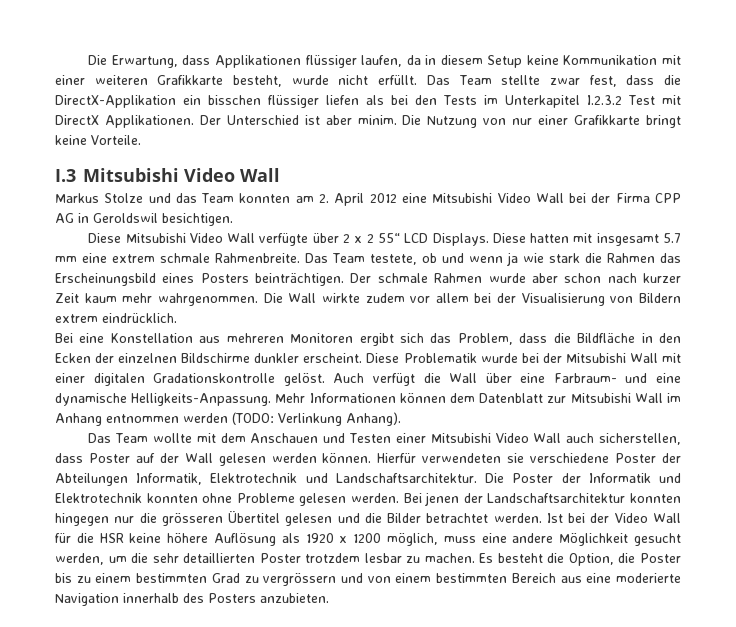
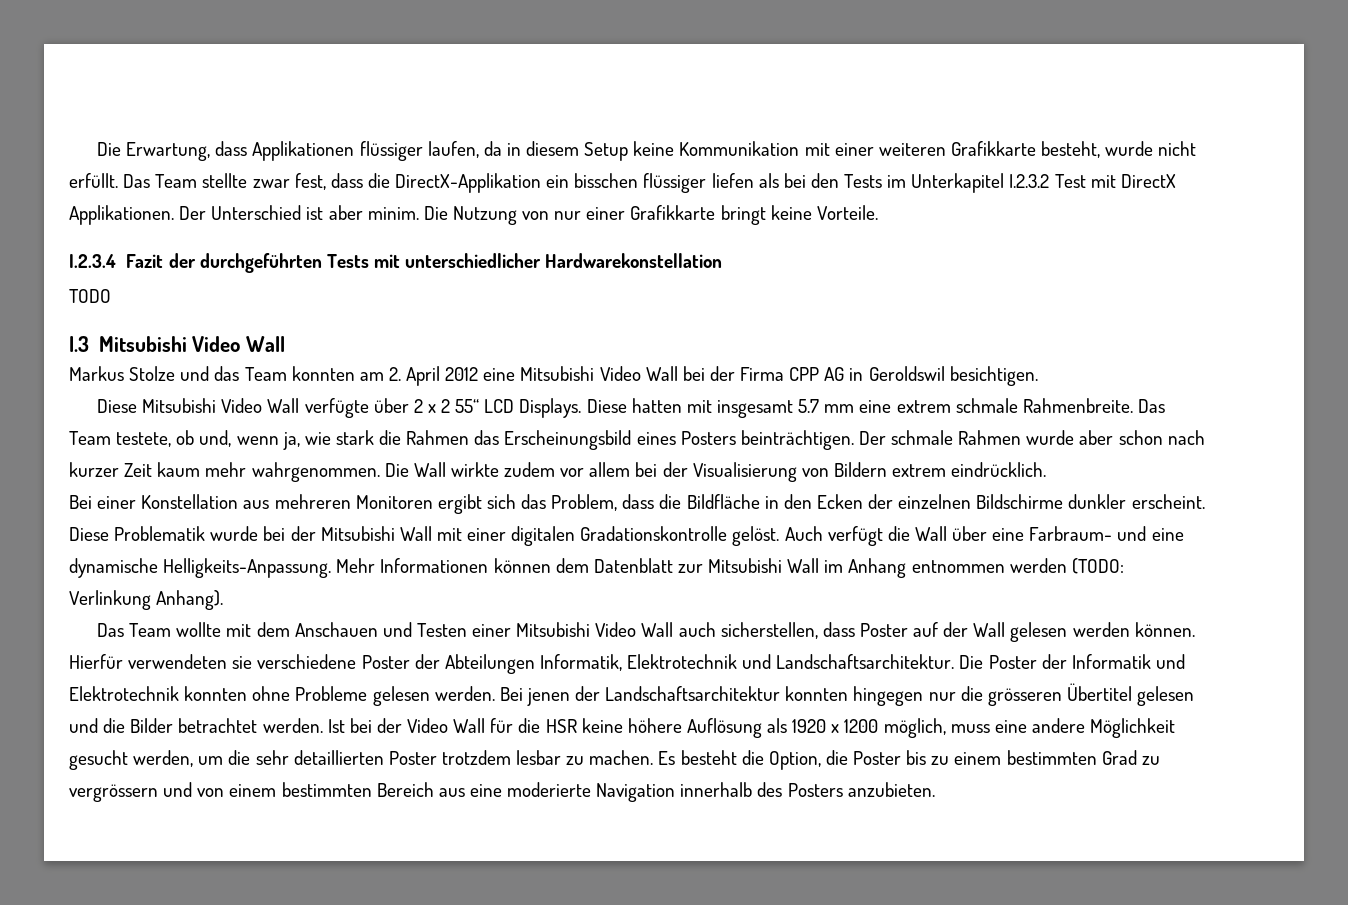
+ I.2.3.4 Fazit der durchgeführten Tests mit unterschiedlicher Hardwarekonstellation
+ TODO
- Das Team testete, ob und wenn ja wie stark die Rahmen das Erscheinungsbild eines Posters beinträchtigen.
+ Das Team testete, ob und, wenn ja, wie stark die Rahmen das Erscheinungsbild eines Posters beinträchtigen.
- Bei eine Konstellation aus mehreren Monitoren ergibt sich das Problem, dass die Bildfläche in den Ecken der einzelnen Bildschirme dunkler erscheint.
+ Bei einer Konstellation aus mehreren Monitoren ergibt sich das Problem, dass die Bildfläche in den Ecken der einzelnen Bildschirme dunkler erscheint.

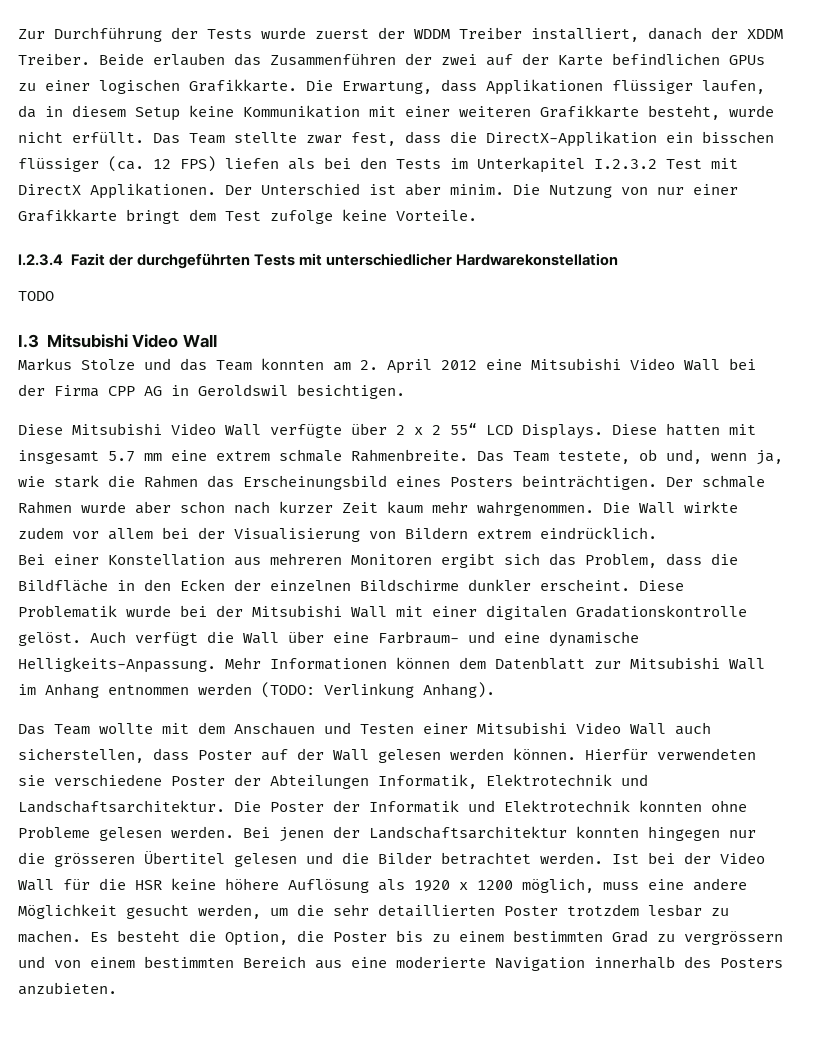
+ Zur Durchführung der Tests wurde zuerst der WDDM Treiber installiert, danach der XDDM Treiber. Beide erlauben das Zusammenführen der zwei auf der Karte befindlichen GPUs zu einer logischen Grafikkarte.
- Das Team stellte zwar fest, dass die DirectX-Applikation ein bisschen flüssiger liefen als bei den Tests im Unterkapitel I.2.3.2 Test mit DirectX Applikationen.
+ Das Team stellte zwar fest, dass die DirectX-Applikation ein bisschen flüssiger (ca. 12 FPS) liefen als bei den Tests im Unterkapitel I.2.3.2 Test mit DirectX Applikationen.
- Die Nutzung von nur einer Grafikkarte bringt keine Vorteile.
+ Die Nutzung von nur einer Grafikkarte bringt dem Test zufolge keine Vorteile.

